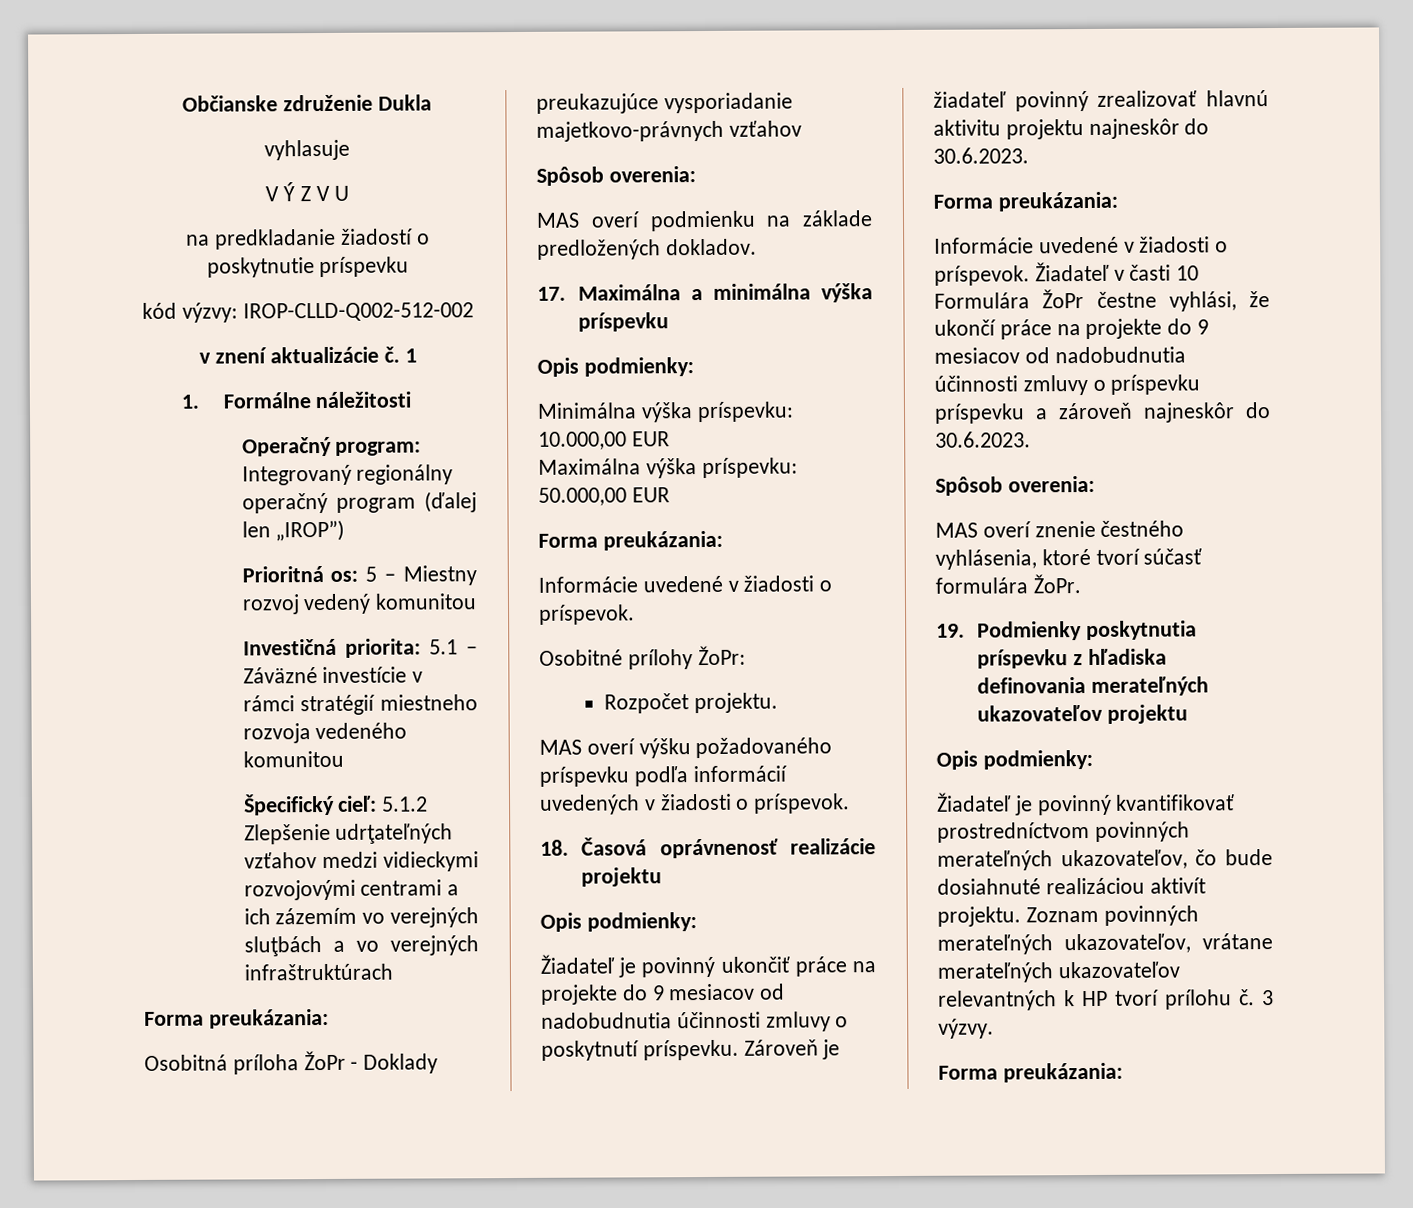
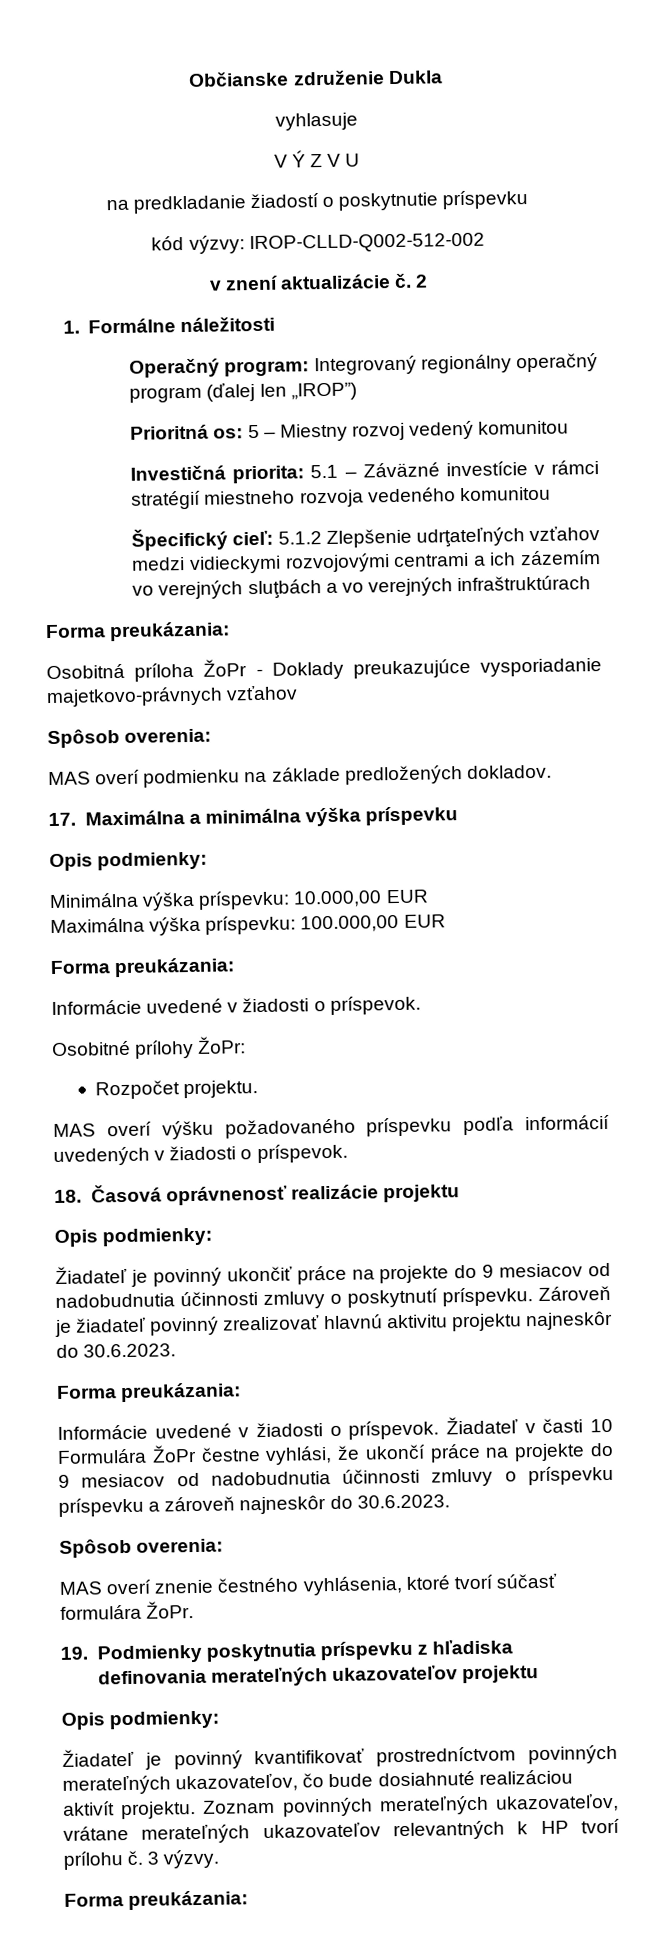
- 1
+ 2
- Maximálna výška príspevku: 50.000,00 EUR
+ Maximálna výška príspevku: 100.000,00 EUR

